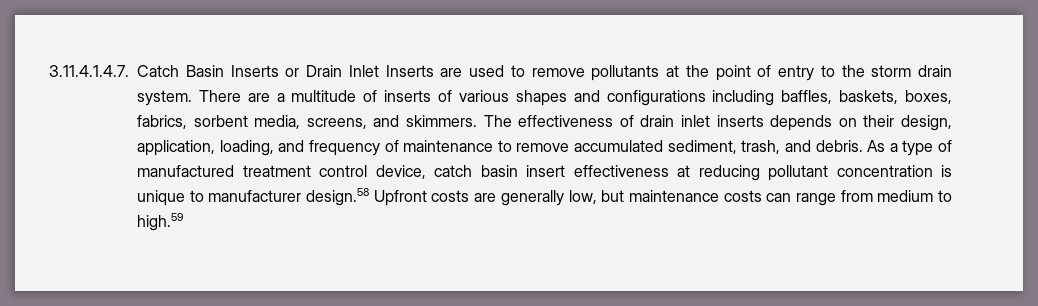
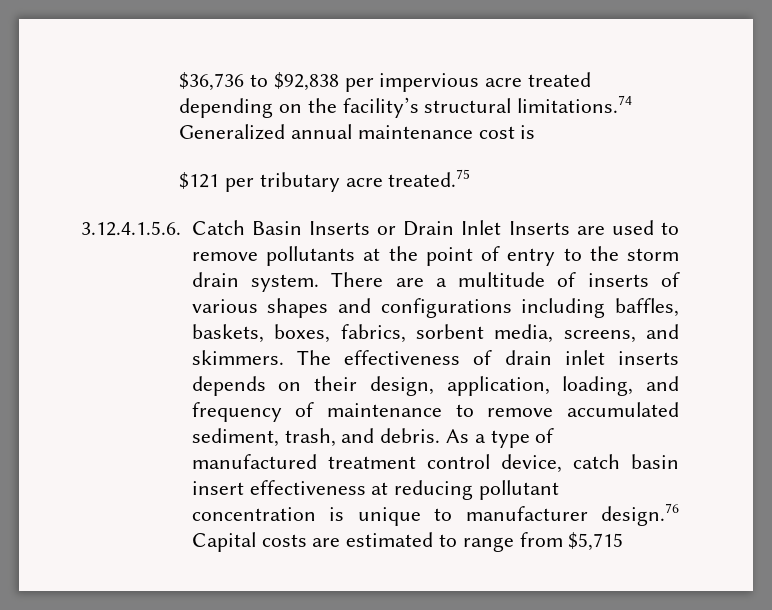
- 3.11.4.1.4.7. Catch Basin Inserts or Drain Inlet Inserts are used to remove pollutants at the point of entry to the storm drain system.
+ $36,736 to $92,838 per impervious acre treated depending on the facility’s structural limitations.74 Generalized annual maintenance cost is
+ $121 per tributary acre treated.75
+ 3.12.4.1.5.6. Catch Basin Inserts or Drain Inlet Inserts are used to remove pollutants at the point of entry to the storm drain system.
- As a type of manufactured treatment control device, catch basin insert effectiveness at reducing pollutant concentration is unique to manufacturer design.58 Upfront costs are generally low, but maintenance costs can range from medium to high.59
+ As a type of manufactured treatment control device, catch basin insert effectiveness at reducing pollutant concentration is unique to manufacturer design.76 Capital costs are estimated to range from $5,715

